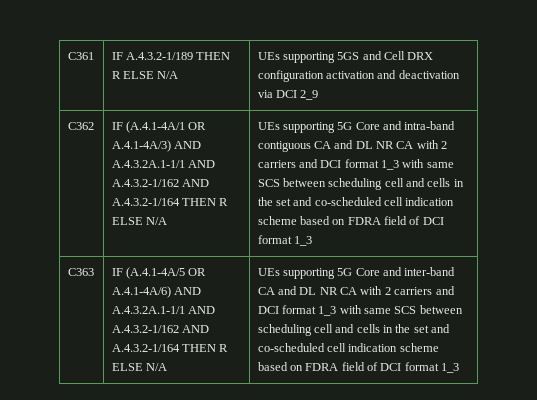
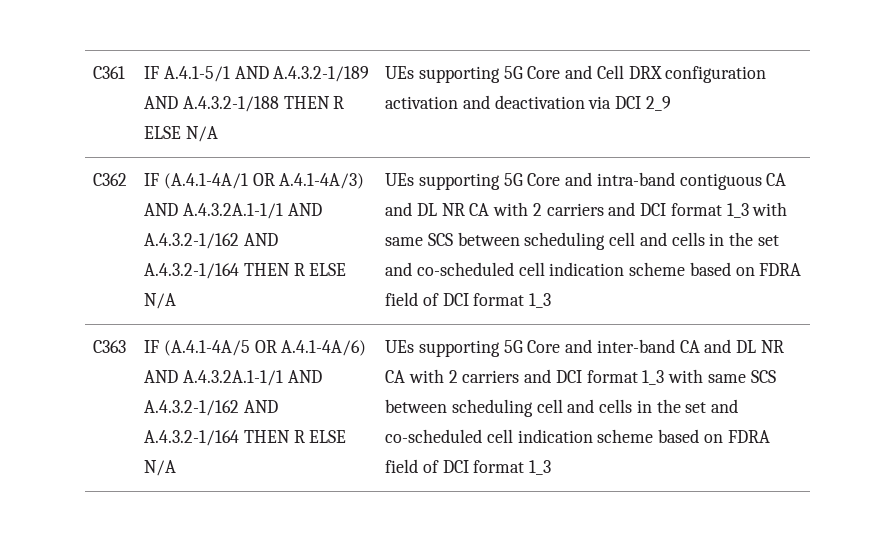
- C361 | IF A.4.3.2-1/189 THEN R ELSE N/A | UEs supporting 5GS and Cell DRX configuration activation and deactivation via DCI 2_9
+ C361 | IF A.4.1-5/1 AND A.4.3.2-1/189 AND A.4.3.2-1/188 THEN R ELSE N/A | UEs supporting 5G Core and Cell DRX configuration activation and deactivation via DCI 2_9

